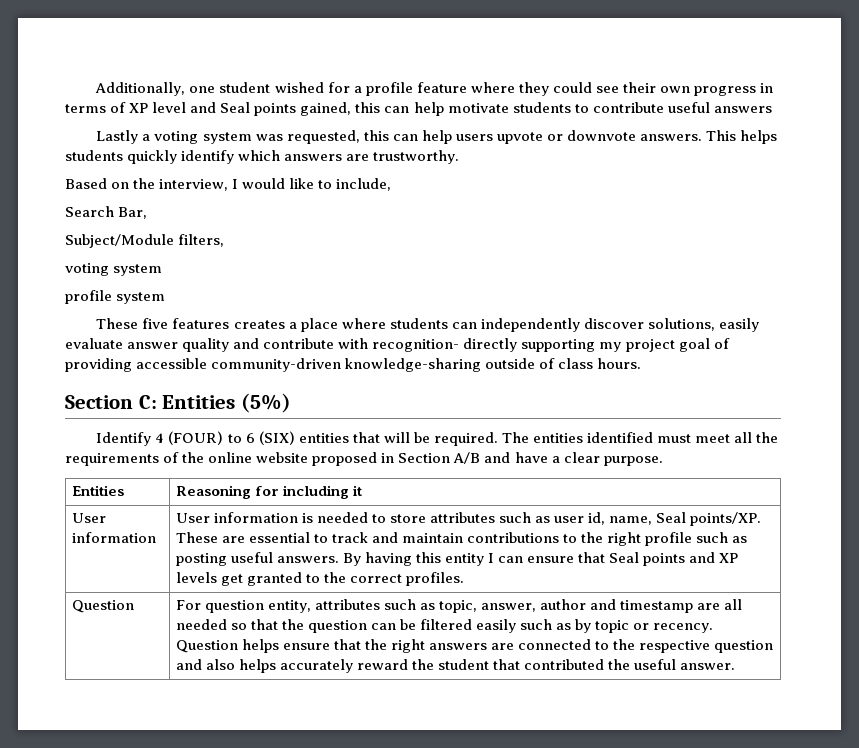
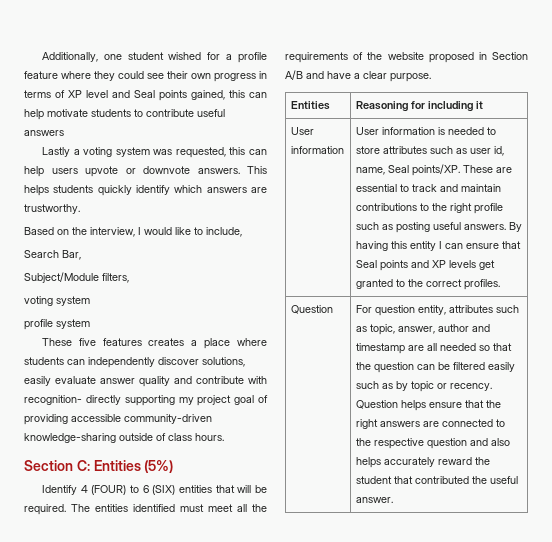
- The entities identified must meet all the requirements of the online website proposed in Section A/B and have a clear purpose.
+ The entities identified must meet all the requirements of the website proposed in Section A/B and have a clear purpose.

